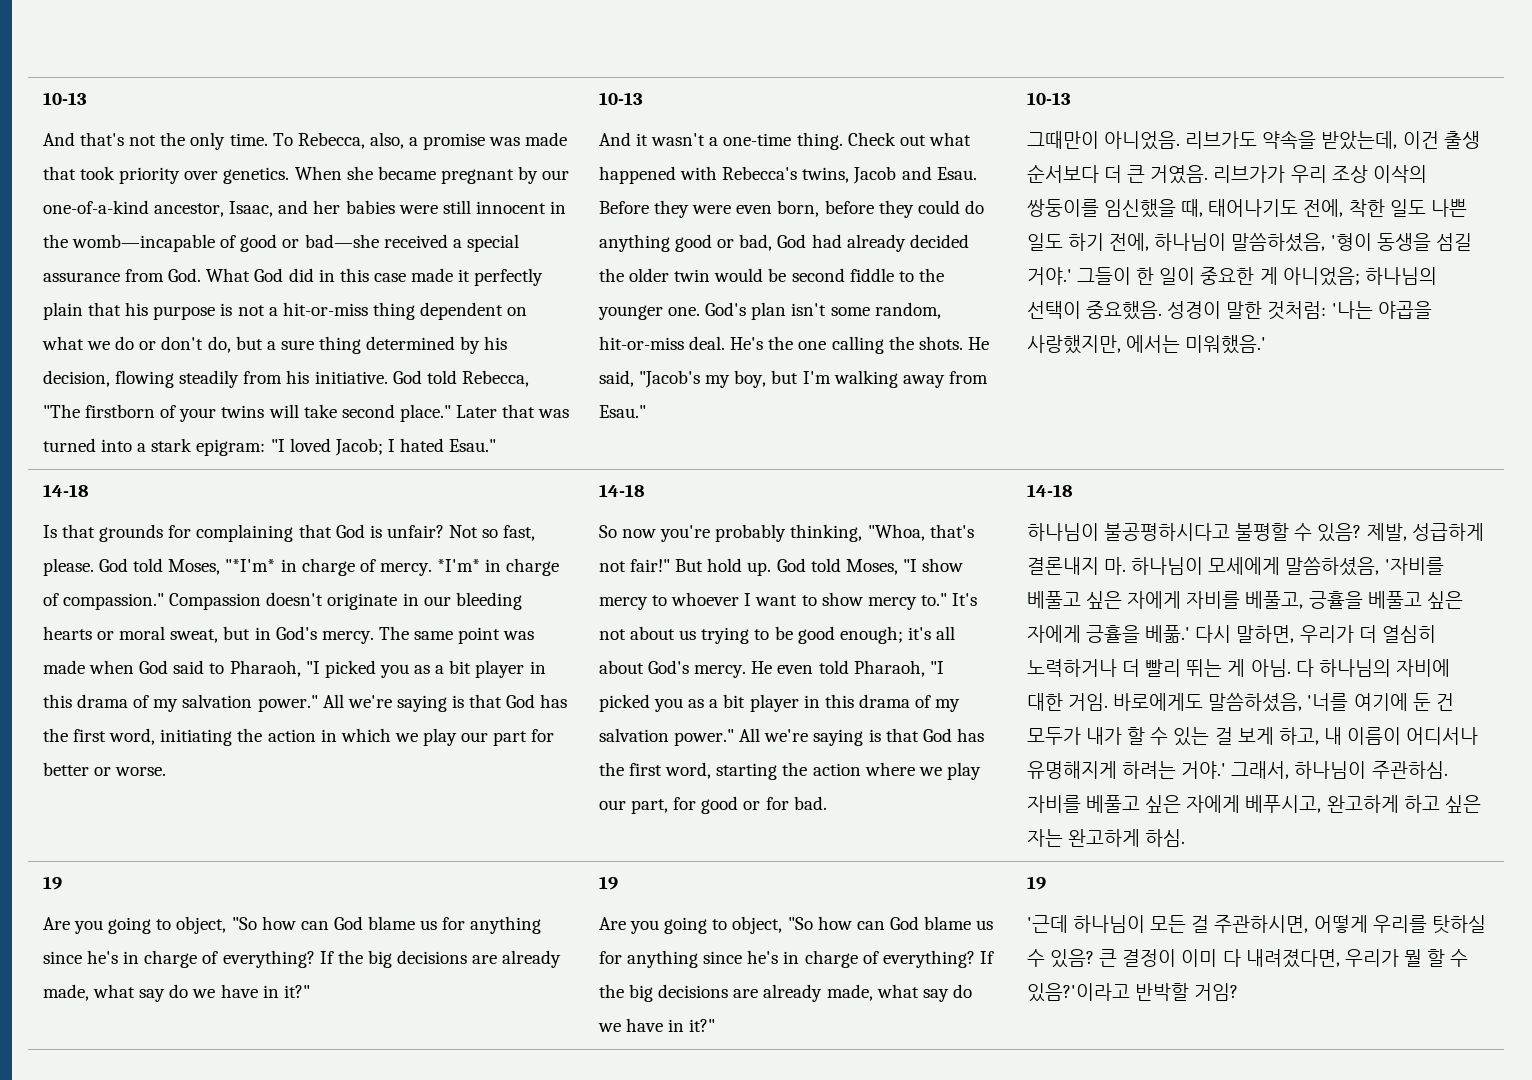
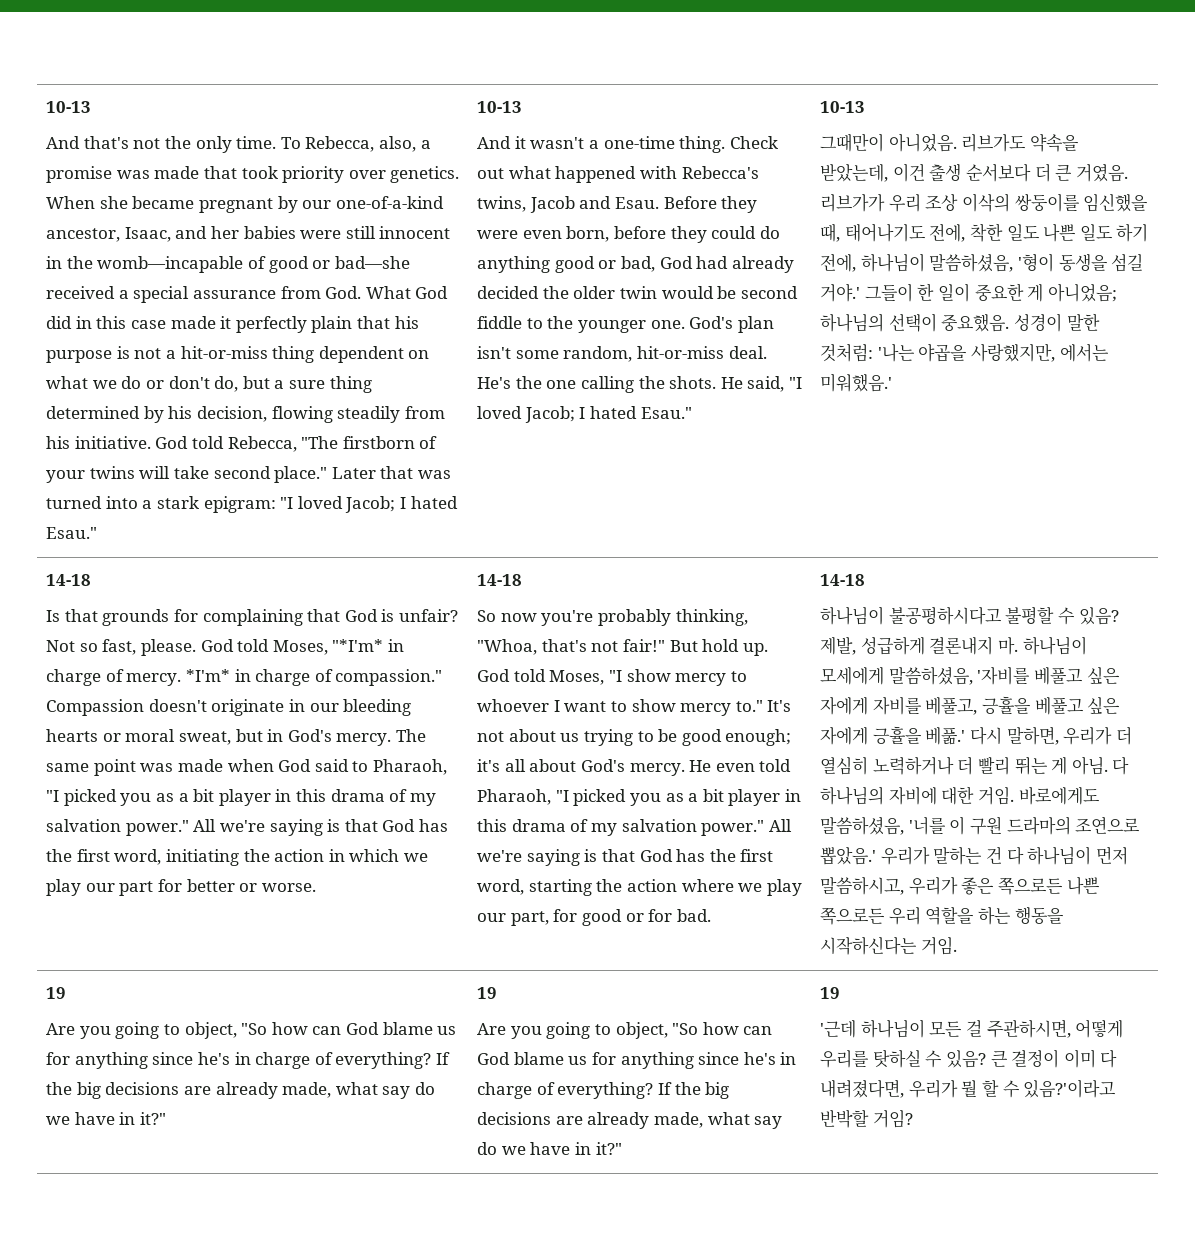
- He said, "Jacob's my boy, but I'm walking away from Esau."
+ He said, "I loved Jacob; I hated Esau."
- 바로에게도 말씀하셨음, '너를 여기에 둔 건 모두가 내가 할 수 있는 걸 보게 하고, 내 이름이 어디서나 유명해지게 하려는 거야.' 그래서, 하나님이 주관하심. 자비를 베풀고 싶은 자에게 베푸시고, 완고하게 하고 싶은 자는 완고하게 하심.
+ 바로에게도 말씀하셨음, '너를 이 구원 드라마의 조연으로 뽑았음.' 우리가 말하는 건 다 하나님이 먼저 말씀하시고, 우리가 좋은 쪽으로든 나쁜 쪽으로든 우리 역할을 하는 행동을 시작하신다는 거임.

